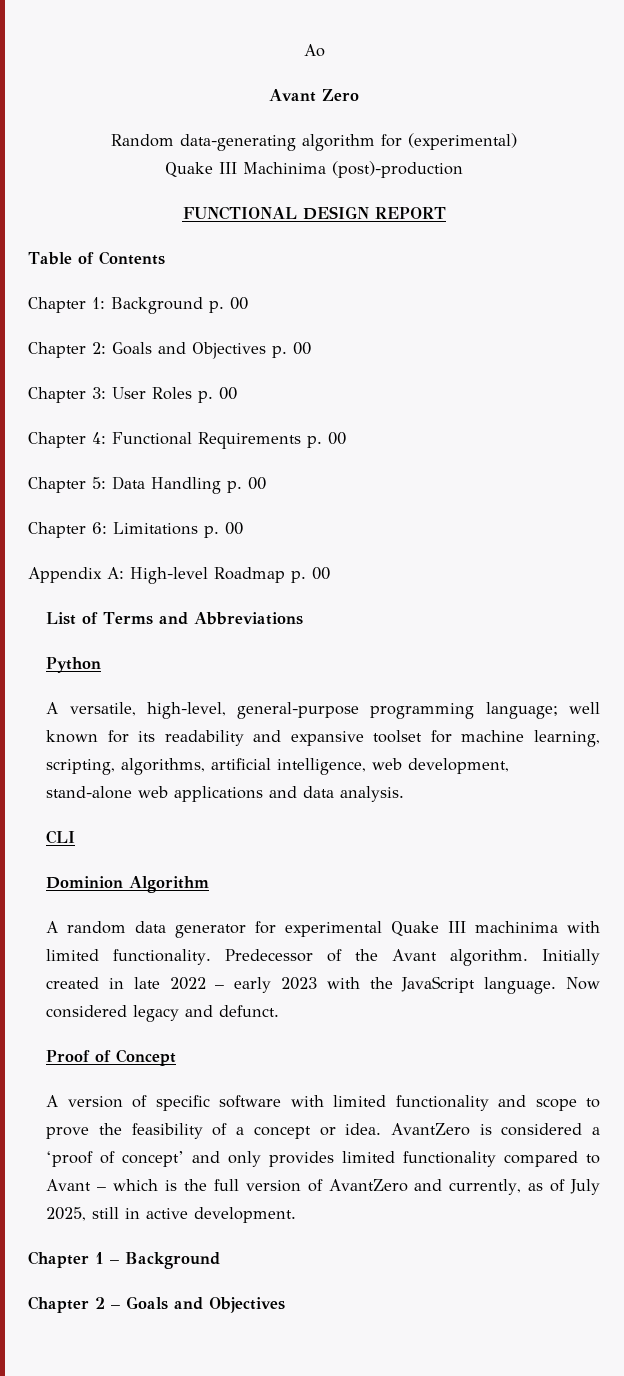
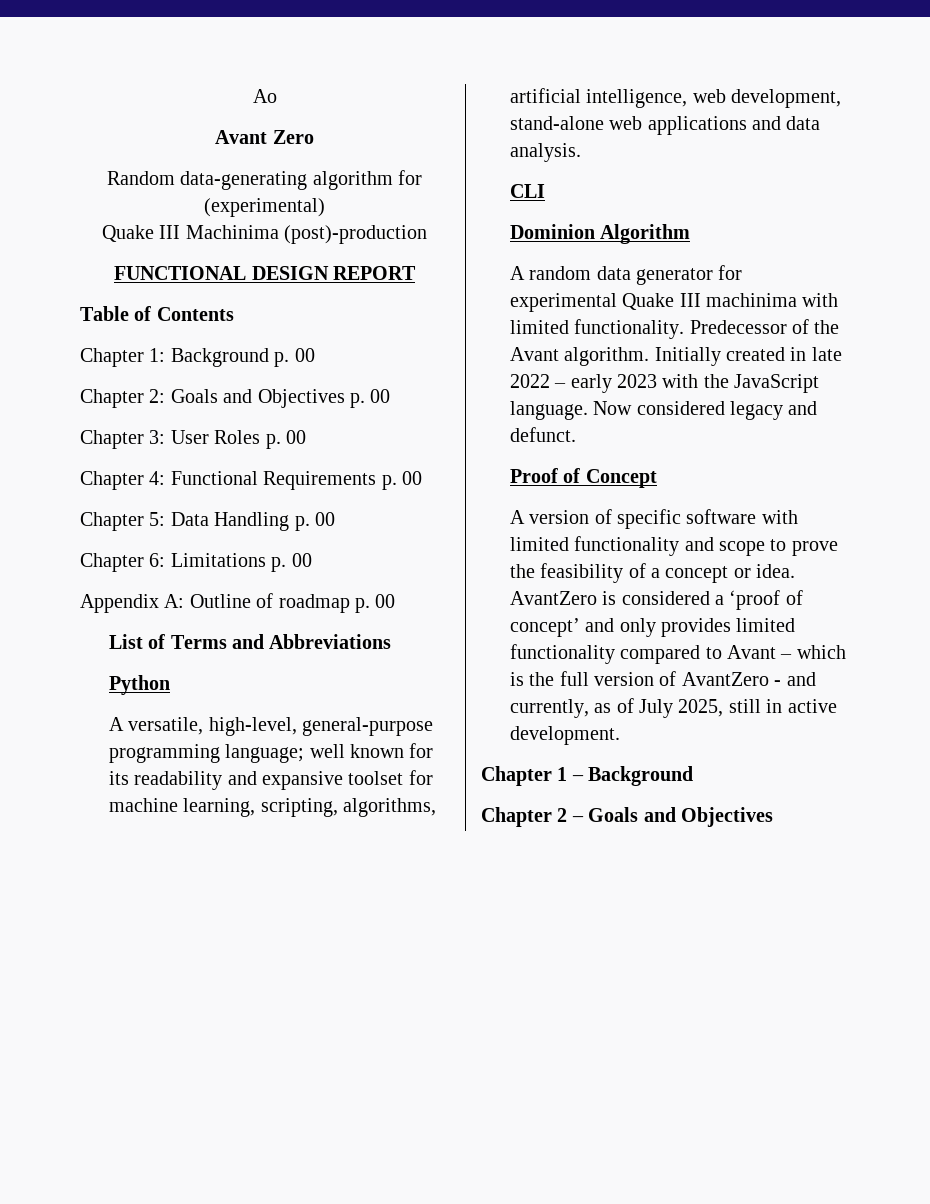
- Appendix A: High-level Roadmap p. 00
+ Appendix A: Outline of roadmap p. 00
- AvantZero is considered a ‘proof of concept’ and only provides limited functionality compared to Avant – which is the full version of AvantZero and currently, as of July 2025, still in active development.
+ AvantZero is considered a ‘proof of concept’ and only provides limited functionality compared to Avant – which is the full version of AvantZero - and currently, as of July 2025, still in active development.

